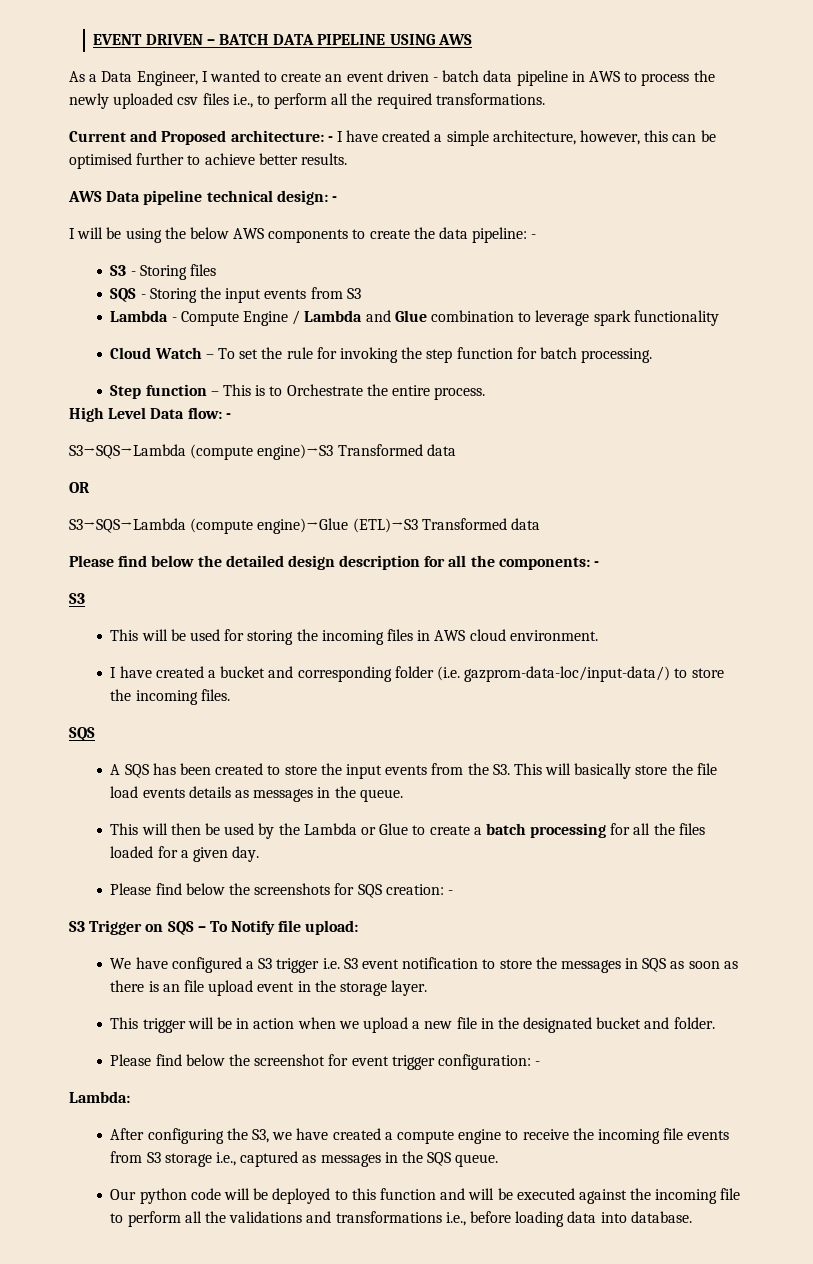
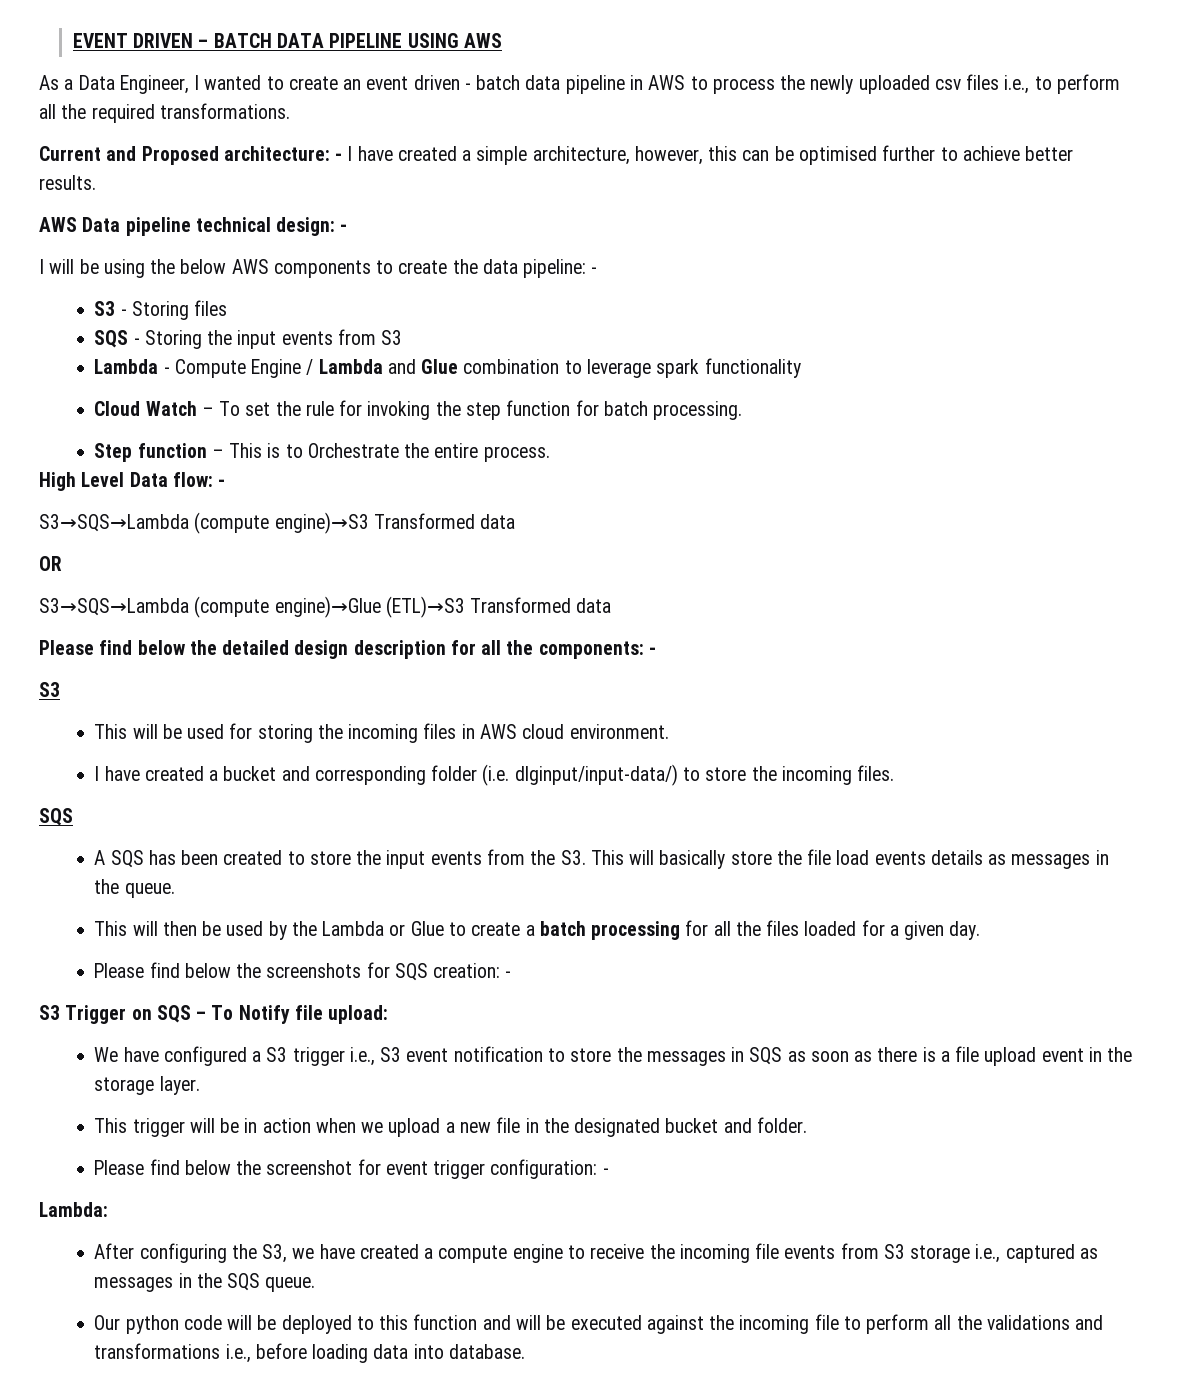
- I have created a bucket and corresponding folder (i.e. gazprom-data-loc/input-data/) to store the incoming files.
+ I have created a bucket and corresponding folder (i.e. dlginput/input-data/) to store the incoming files.
- We have configured a S3 trigger i.e. S3 event notification to store the messages in SQS as soon as there is an file upload event in the storage layer.
+ We have configured a S3 trigger i.e., S3 event notification to store the messages in SQS as soon as there is a file upload event in the storage layer.

